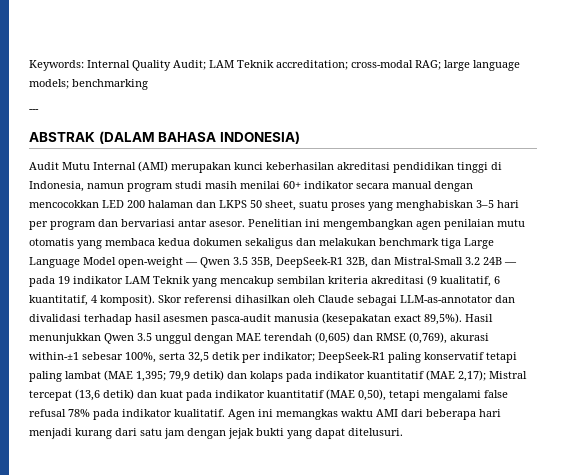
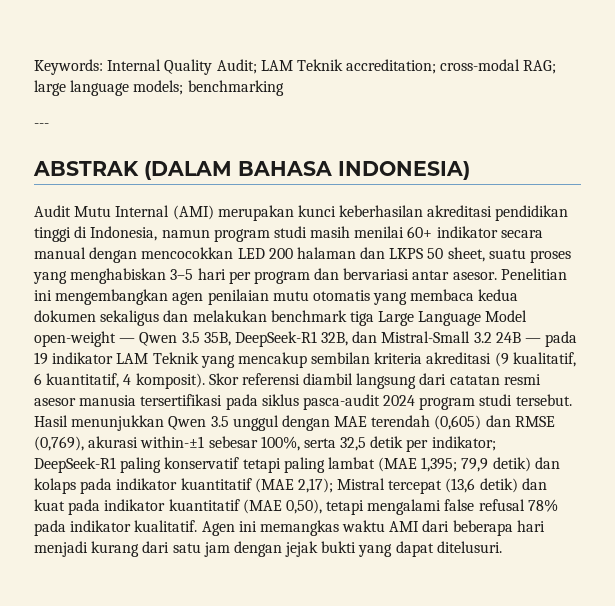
- Skor referensi dihasilkan oleh Claude sebagai LLM-as-annotator dan divalidasi terhadap hasil asesmen pasca-audit manusia (kesepakatan exact 89,5%).
+ Skor referensi diambil langsung dari catatan resmi asesor manusia tersertifikasi pada siklus pasca-audit 2024 program studi tersebut.

